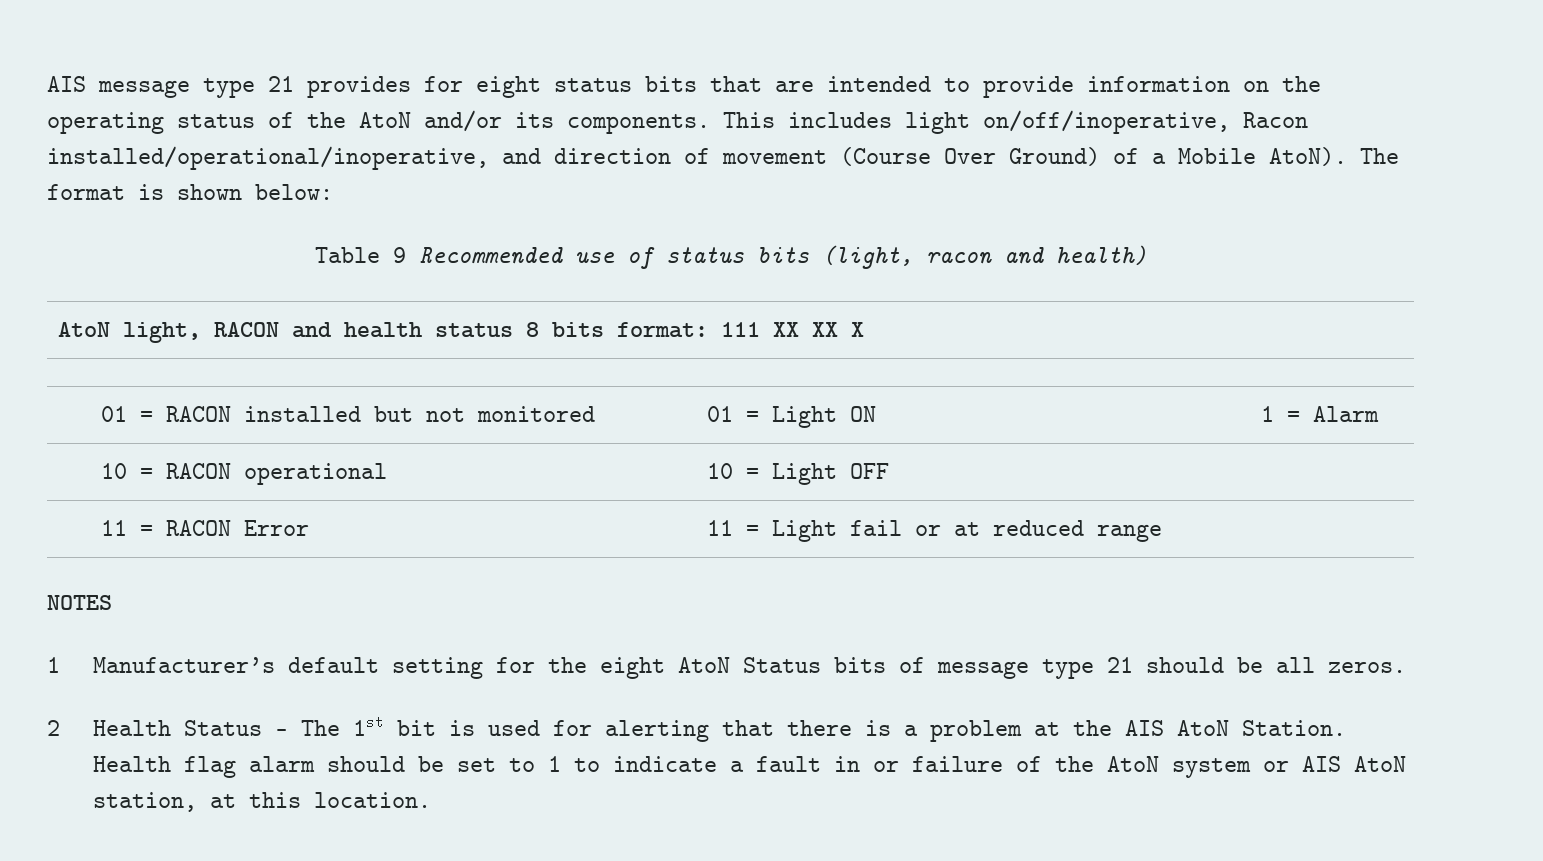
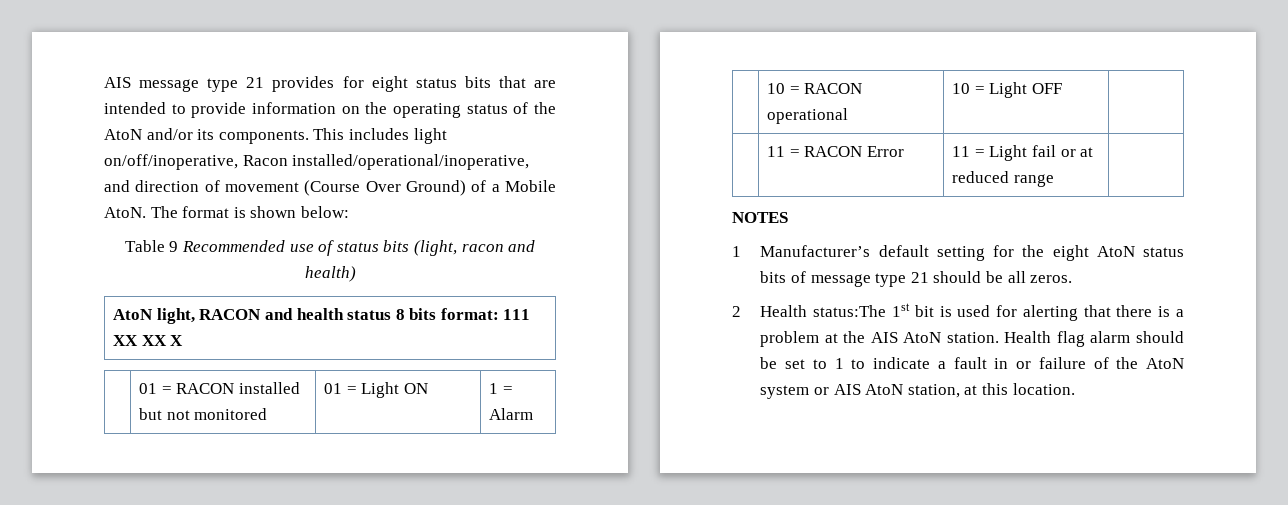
- This includes light on/off/inoperative, Racon installed/operational/inoperative, and direction of movement (Course Over Ground) of a Mobile AtoN).
+ This includes light on/off/inoperative, Racon installed/operational/inoperative, and direction of movement (Course Over Ground) of a Mobile AtoN.
- 1 Manufacturer’s default setting for the eight AtoN Status bits of message type 21 should be all zeros.
+ 1 Manufacturer’s default setting for the eight AtoN status bits of message type 21 should be all zeros.
- 2 Health Status - The 1st bit is used for alerting that there is a problem at the AIS AtoN Station.
+ 2 Health status:The 1st bit is used for alerting that there is a problem at the AIS AtoN station.

